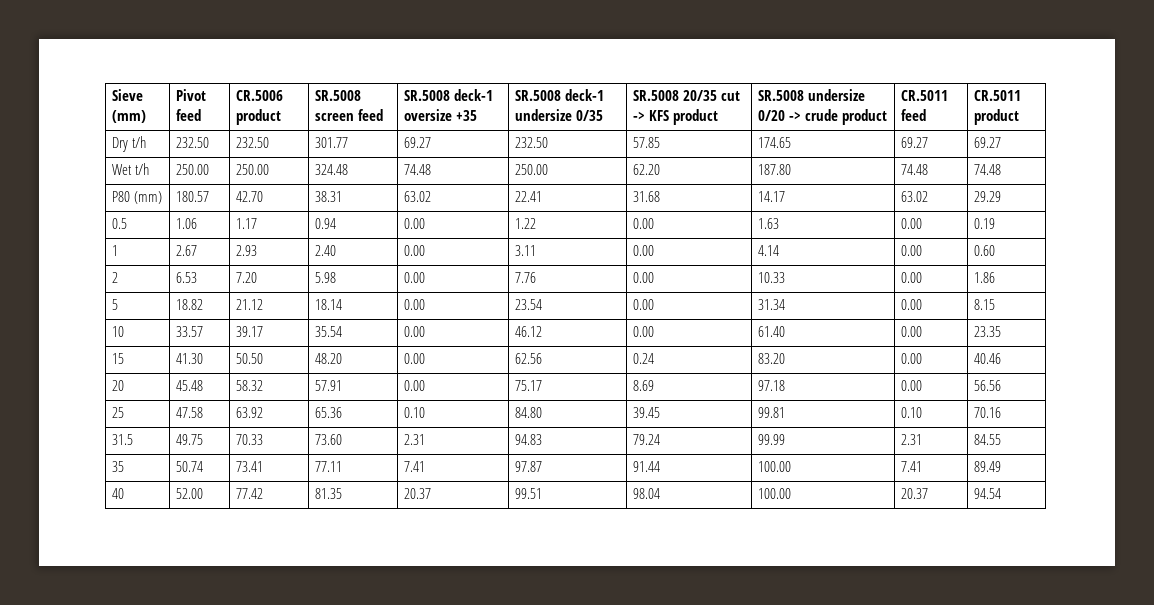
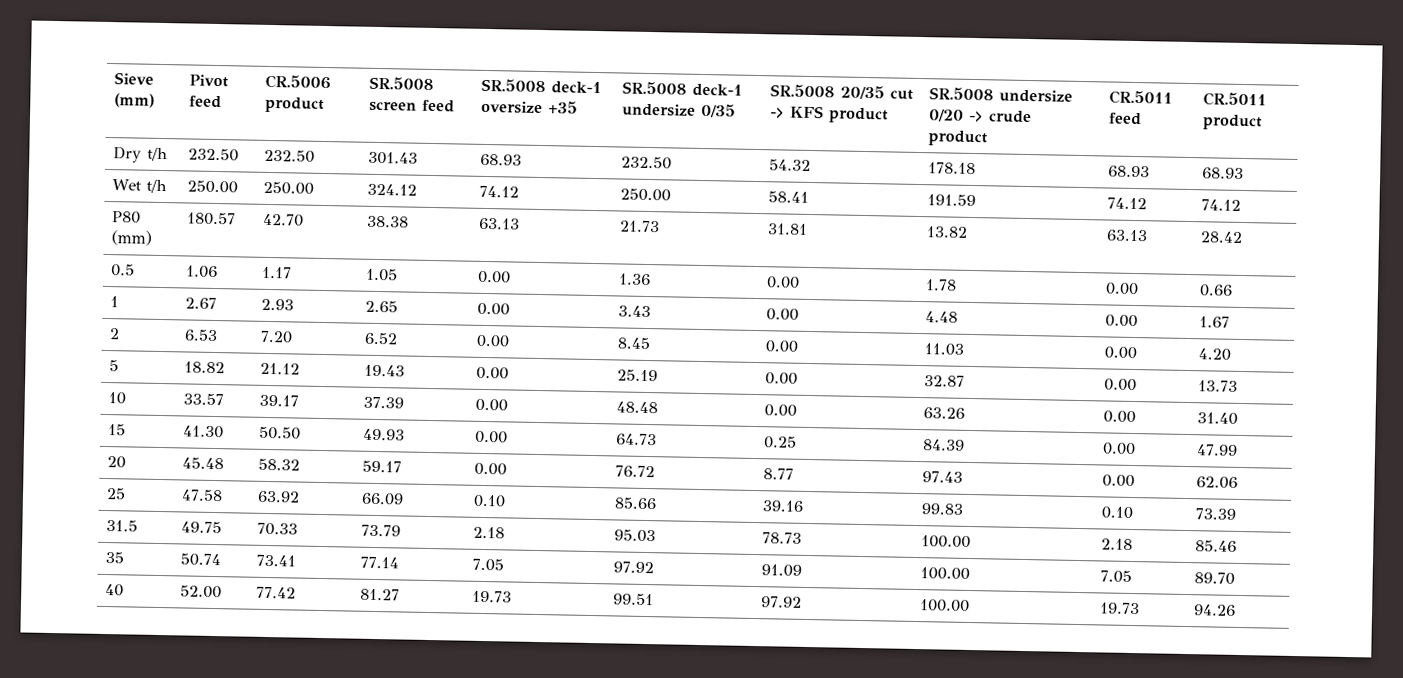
- Dry t/h | 232.50 | 232.50 | 301.77 | 69.27 | 232.50 | 57.85 | 174.65 | 69.27 | 69.27
+ Dry t/h | 232.50 | 232.50 | 301.43 | 68.93 | 232.50 | 54.32 | 178.18 | 68.93 | 68.93
- Wet t/h | 250.00 | 250.00 | 324.48 | 74.48 | 250.00 | 62.20 | 187.80 | 74.48 | 74.48
+ Wet t/h | 250.00 | 250.00 | 324.12 | 74.12 | 250.00 | 58.41 | 191.59 | 74.12 | 74.12
- P80 (mm) | 180.57 | 42.70 | 38.31 | 63.02 | 22.41 | 31.68 | 14.17 | 63.02 | 29.29
+ P80 (mm) | 180.57 | 42.70 | 38.38 | 63.13 | 21.73 | 31.81 | 13.82 | 63.13 | 28.42
- 0.5 | 1.06 | 1.17 | 0.94 | 0.00 | 1.22 | 0.00 | 1.63 | 0.00 | 0.19
+ 0.5 | 1.06 | 1.17 | 1.05 | 0.00 | 1.36 | 0.00 | 1.78 | 0.00 | 0.66
- 1 | 2.67 | 2.93 | 2.40 | 0.00 | 3.11 | 0.00 | 4.14 | 0.00 | 0.60
+ 1 | 2.67 | 2.93 | 2.65 | 0.00 | 3.43 | 0.00 | 4.48 | 0.00 | 1.67
- 2 | 6.53 | 7.20 | 5.98 | 0.00 | 7.76 | 0.00 | 10.33 | 0.00 | 1.86
+ 2 | 6.53 | 7.20 | 6.52 | 0.00 | 8.45 | 0.00 | 11.03 | 0.00 | 4.20
- 5 | 18.82 | 21.12 | 18.14 | 0.00 | 23.54 | 0.00 | 31.34 | 0.00 | 8.15
+ 5 | 18.82 | 21.12 | 19.43 | 0.00 | 25.19 | 0.00 | 32.87 | 0.00 | 13.73
- 10 | 33.57 | 39.17 | 35.54 | 0.00 | 46.12 | 0.00 | 61.40 | 0.00 | 23.35
+ 10 | 33.57 | 39.17 | 37.39 | 0.00 | 48.48 | 0.00 | 63.26 | 0.00 | 31.40
- 15 | 41.30 | 50.50 | 48.20 | 0.00 | 62.56 | 0.24 | 83.20 | 0.00 | 40.46
+ 15 | 41.30 | 50.50 | 49.93 | 0.00 | 64.73 | 0.25 | 84.39 | 0.00 | 47.99
- 20 | 45.48 | 58.32 | 57.91 | 0.00 | 75.17 | 8.69 | 97.18 | 0.00 | 56.56
+ 20 | 45.48 | 58.32 | 59.17 | 0.00 | 76.72 | 8.77 | 97.43 | 0.00 | 62.06
- 25 | 47.58 | 63.92 | 65.36 | 0.10 | 84.80 | 39.45 | 99.81 | 0.10 | 70.16
+ 25 | 47.58 | 63.92 | 66.09 | 0.10 | 85.66 | 39.16 | 99.83 | 0.10 | 73.39
- 31.5 | 49.75 | 70.33 | 73.60 | 2.31 | 94.83 | 79.24 | 99.99 | 2.31 | 84.55
+ 31.5 | 49.75 | 70.33 | 73.79 | 2.18 | 95.03 | 78.73 | 100.00 | 2.18 | 85.46
- 35 | 50.74 | 73.41 | 77.11 | 7.41 | 97.87 | 91.44 | 100.00 | 7.41 | 89.49
+ 35 | 50.74 | 73.41 | 77.14 | 7.05 | 97.92 | 91.09 | 100.00 | 7.05 | 89.70
- 40 | 52.00 | 77.42 | 81.35 | 20.37 | 99.51 | 98.04 | 100.00 | 20.37 | 94.54
+ 40 | 52.00 | 77.42 | 81.27 | 19.73 | 99.51 | 97.92 | 100.00 | 19.73 | 94.26

